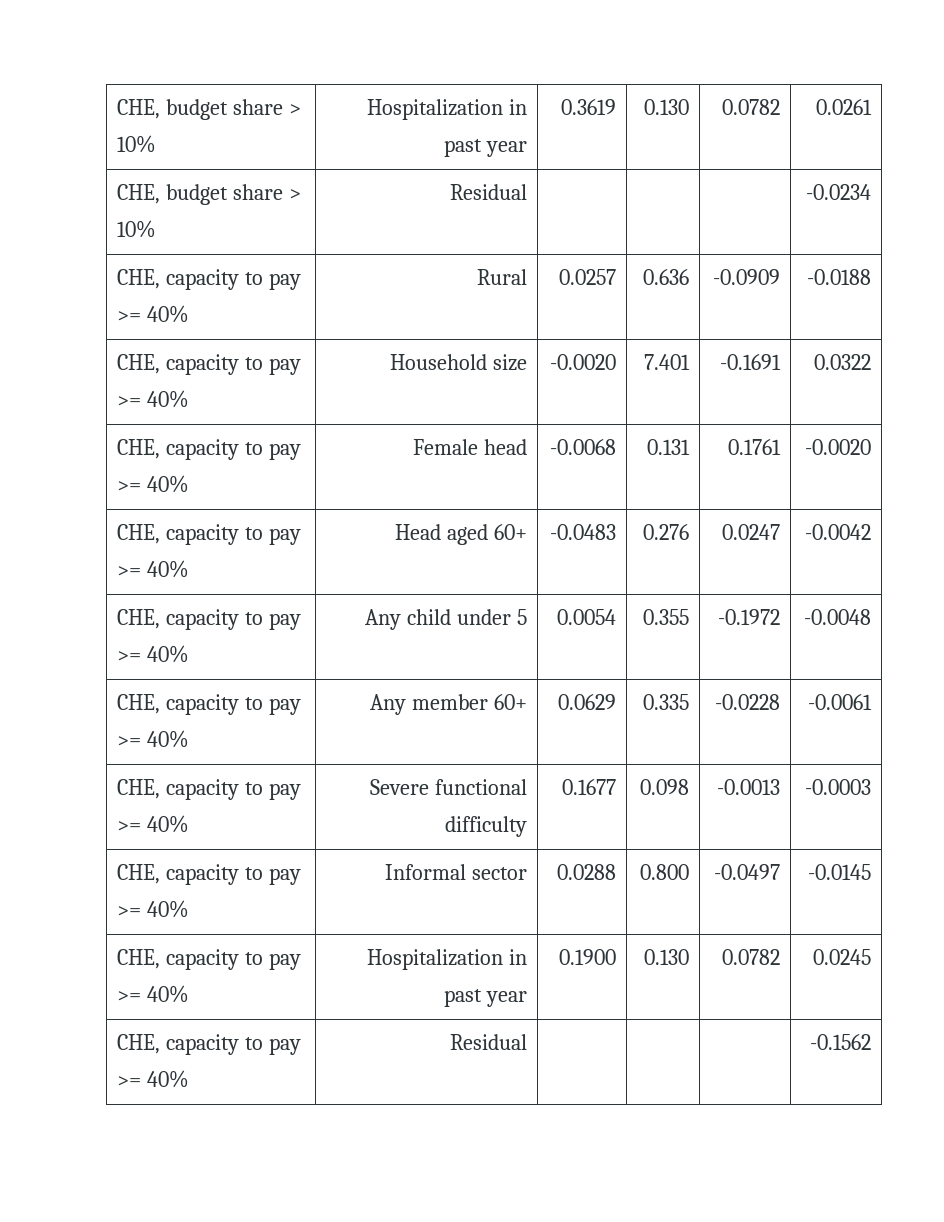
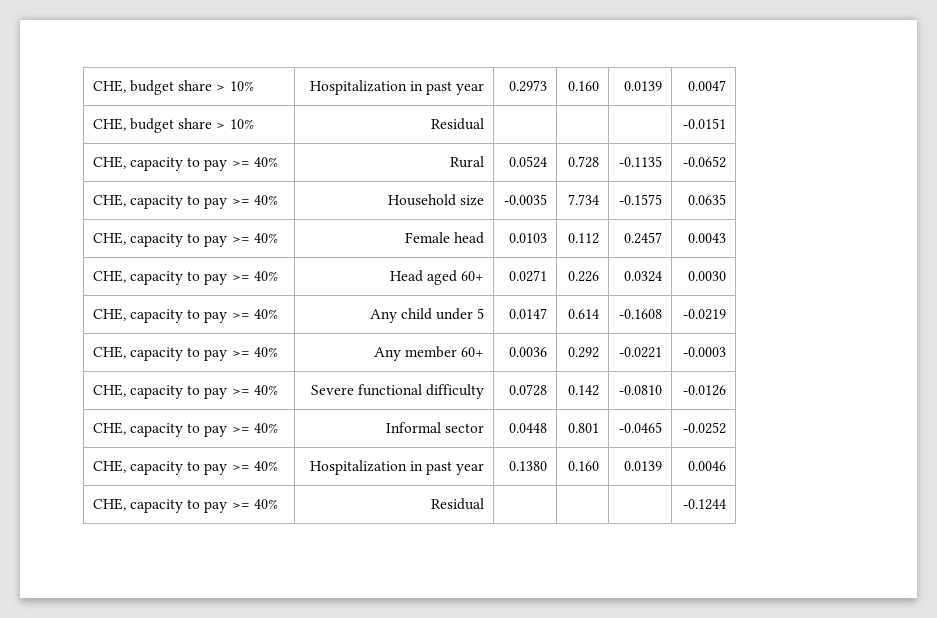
- CHE, budget share > 10% | Hospitalization in past year | 0.3619 | 0.130 | 0.0782 | 0.0261
+ CHE, budget share > 10% | Hospitalization in past year | 0.2973 | 0.160 | 0.0139 | 0.0047
- CHE, budget share > 10% | Residual | | | | -0.0234
+ CHE, budget share > 10% | Residual | | | | -0.0151
- CHE, capacity to pay >= 40% | Rural | 0.0257 | 0.636 | -0.0909 | -0.0188
+ CHE, capacity to pay >= 40% | Rural | 0.0524 | 0.728 | -0.1135 | -0.0652
- CHE, capacity to pay >= 40% | Household size | -0.0020 | 7.401 | -0.1691 | 0.0322
+ CHE, capacity to pay >= 40% | Household size | -0.0035 | 7.734 | -0.1575 | 0.0635
- CHE, capacity to pay >= 40% | Female head | -0.0068 | 0.131 | 0.1761 | -0.0020
+ CHE, capacity to pay >= 40% | Female head | 0.0103 | 0.112 | 0.2457 | 0.0043
- CHE, capacity to pay >= 40% | Head aged 60+ | -0.0483 | 0.276 | 0.0247 | -0.0042
+ CHE, capacity to pay >= 40% | Head aged 60+ | 0.0271 | 0.226 | 0.0324 | 0.0030
- CHE, capacity to pay >= 40% | Any child under 5 | 0.0054 | 0.355 | -0.1972 | -0.0048
+ CHE, capacity to pay >= 40% | Any child under 5 | 0.0147 | 0.614 | -0.1608 | -0.0219
- CHE, capacity to pay >= 40% | Any member 60+ | 0.0629 | 0.335 | -0.0228 | -0.0061
+ CHE, capacity to pay >= 40% | Any member 60+ | 0.0036 | 0.292 | -0.0221 | -0.0003
- CHE, capacity to pay >= 40% | Severe functional difficulty | 0.1677 | 0.098 | -0.0013 | -0.0003
+ CHE, capacity to pay >= 40% | Severe functional difficulty | 0.0728 | 0.142 | -0.0810 | -0.0126
- CHE, capacity to pay >= 40% | Informal sector | 0.0288 | 0.800 | -0.0497 | -0.0145
+ CHE, capacity to pay >= 40% | Informal sector | 0.0448 | 0.801 | -0.0465 | -0.0252
- CHE, capacity to pay >= 40% | Hospitalization in past year | 0.1900 | 0.130 | 0.0782 | 0.0245
+ CHE, capacity to pay >= 40% | Hospitalization in past year | 0.1380 | 0.160 | 0.0139 | 0.0046
- CHE, capacity to pay >= 40% | Residual | | | | -0.1562
+ CHE, capacity to pay >= 40% | Residual | | | | -0.1244

